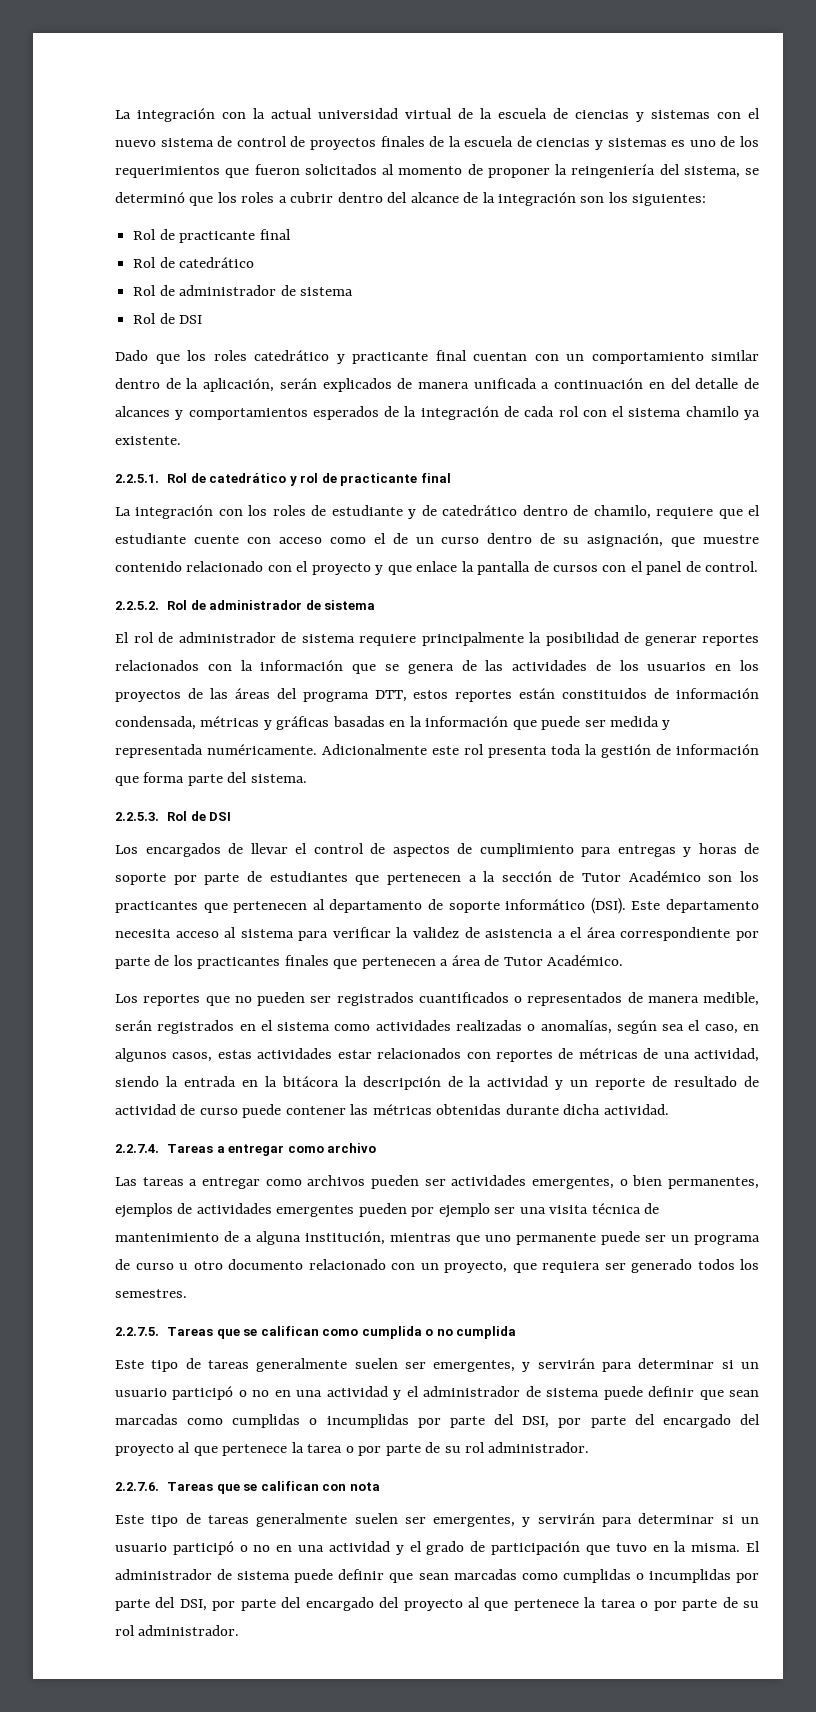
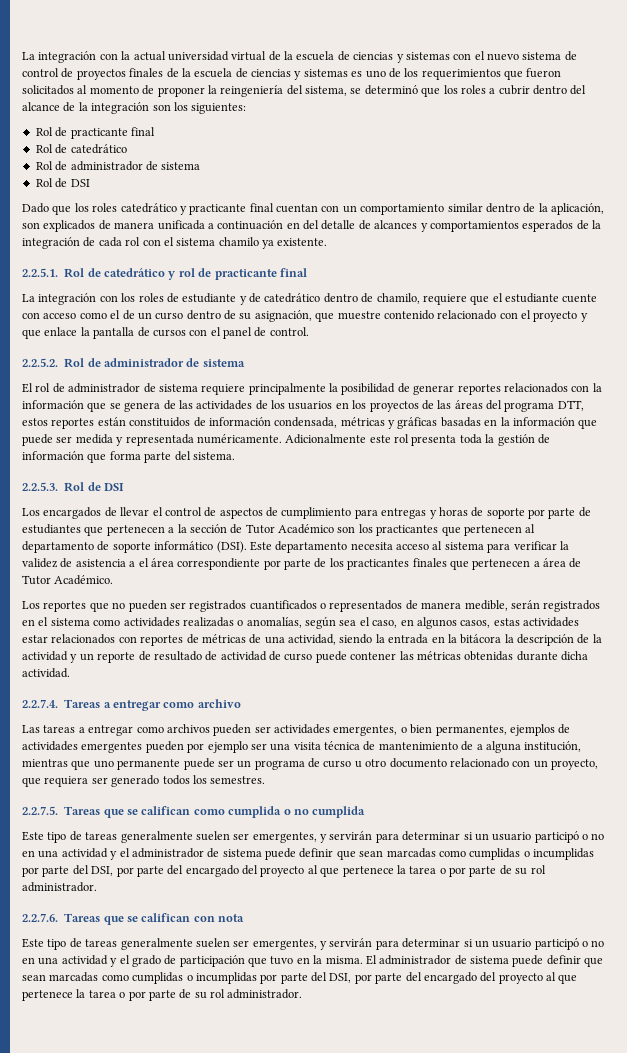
- Dado que los roles catedrático y practicante final cuentan con un comportamiento similar dentro de la aplicación, serán explicados de manera unificada a continuación en del detalle de alcances y comportamientos esperados de la integración de cada rol con el sistema chamilo ya existente.
+ Dado que los roles catedrático y practicante final cuentan con un comportamiento similar dentro de la aplicación, son explicados de manera unificada a continuación en del detalle de alcances y comportamientos esperados de la integración de cada rol con el sistema chamilo ya existente.

